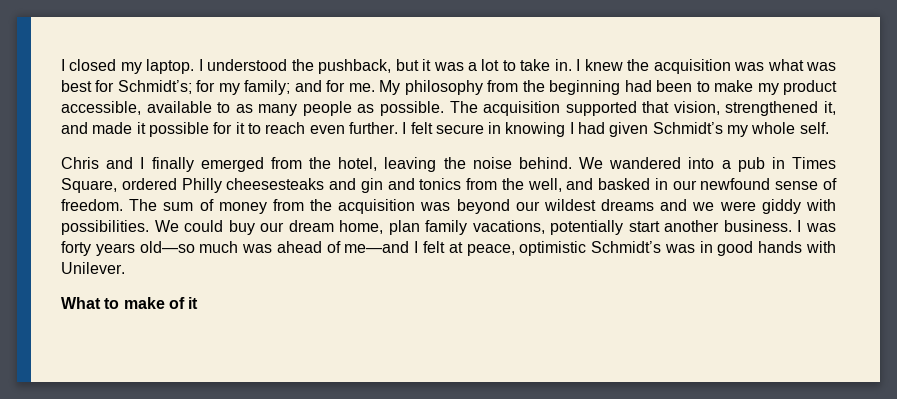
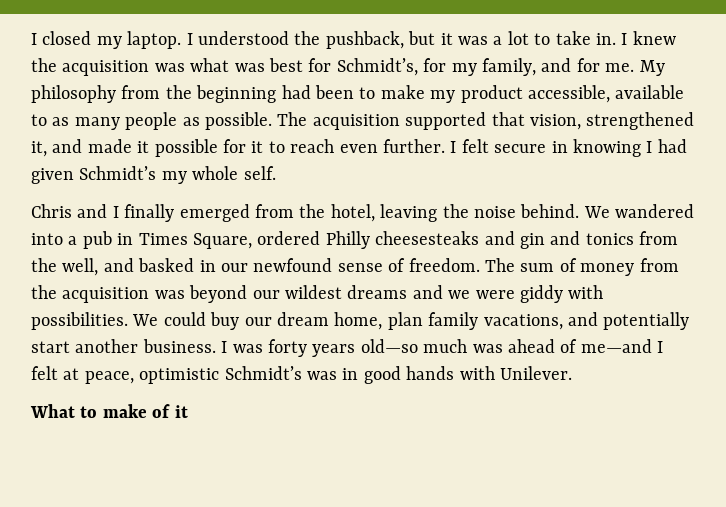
- I knew the acquisition was what was best for Schmidt’s; for my family; and for me.
+ I knew the acquisition was what was best for Schmidt’s, for my family, and for me.
- We could buy our dream home, plan family vacations, potentially start another business.
+ We could buy our dream home, plan family vacations, and potentially start another business.

